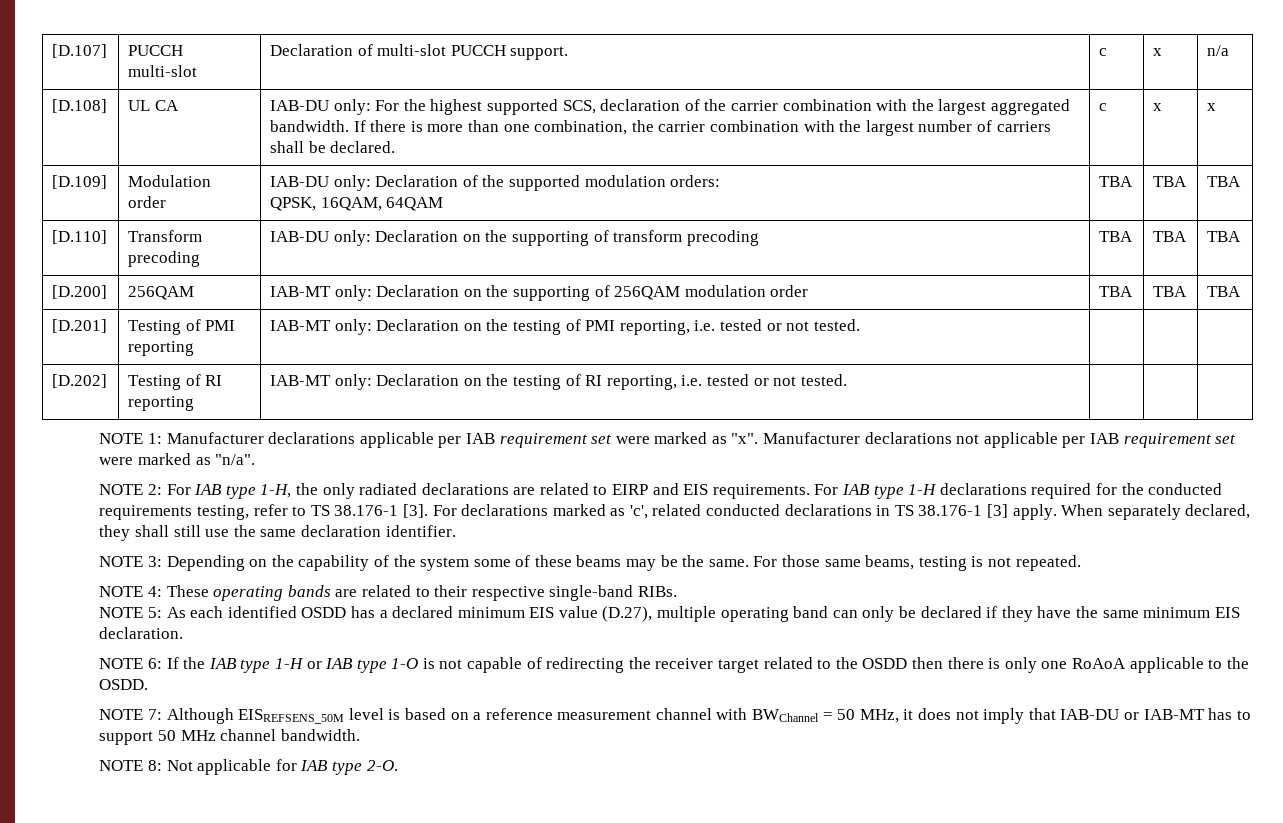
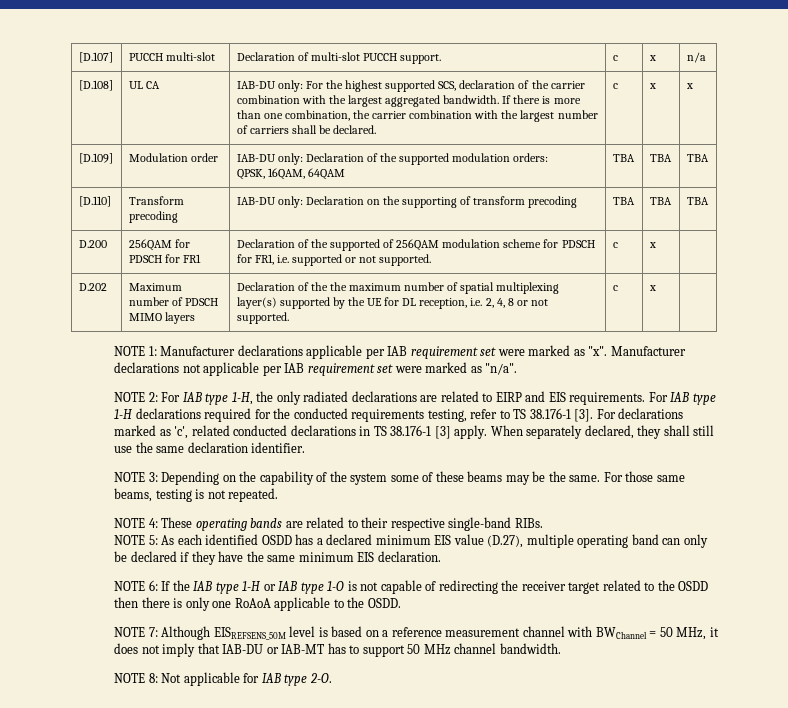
- [D.200] | 256QAM | IAB-MT only: Declaration on the supporting of 256QAM modulation order | TBA | TBA | TBA
- [D.201] | Testing of PMI reporting | IAB-MT only: Declaration on the testing of PMI reporting, i.e. tested or not tested. | | |
- [D.202] | Testing of RI reporting | IAB-MT only: Declaration on the testing of RI reporting, i.e. tested or not tested. | | |
+ D.200 | 256QAM for PDSCH for FR1 | Declaration of the supported of 256QAM modulation scheme for PDSCH for FR1, i.e. supported or not supported. | c | x |
+ D.202 | Maximum number of PDSCH MIMO layers | Declaration of the the maximum number of spatial multiplexing layer(s) supported by the UE for DL reception, i.e. 2, 4, 8 or not supported. | c | x |

